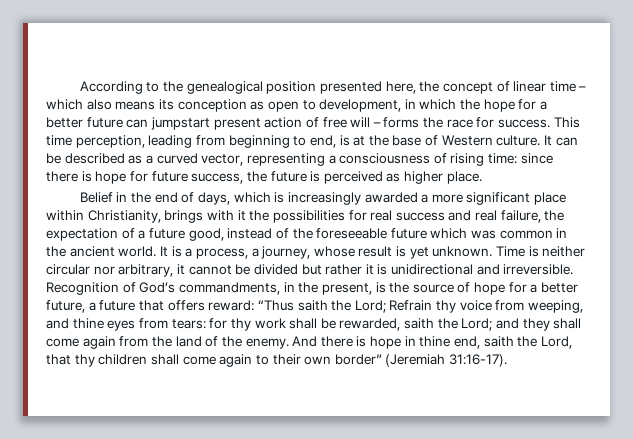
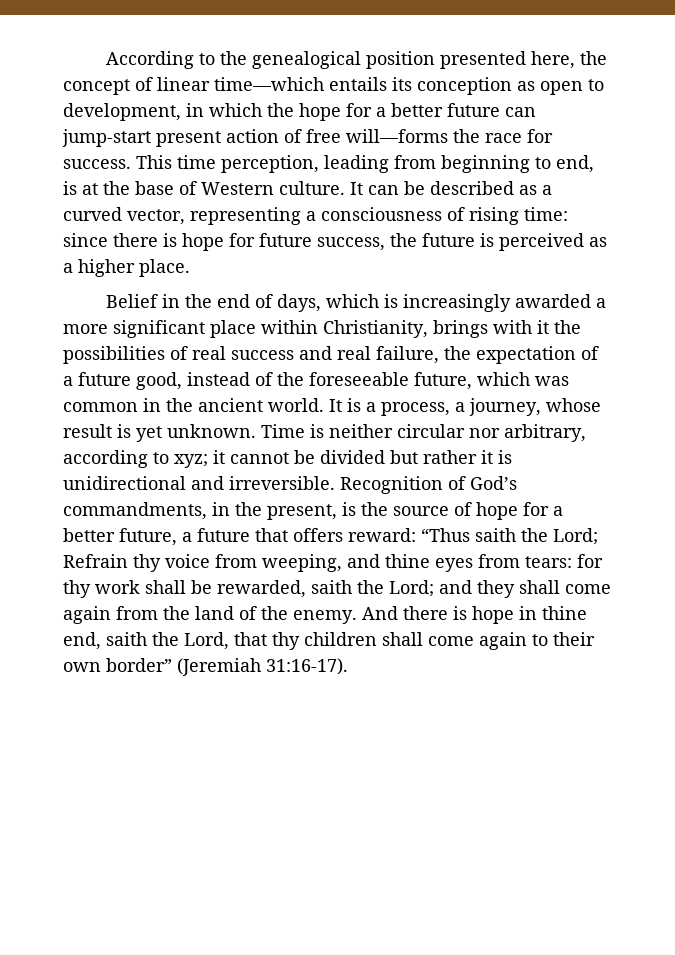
- According to the genealogical position presented here, the concept of linear time – which also means its conception as open to development, in which the hope for a better future can jumpstart present action of free will – forms the race for success.
+ According to the genealogical position presented here, the concept of linear time—which entails its conception as open to development, in which the hope for a better future can jump-start present action of free will—forms the race for success.
- It can be described as a curved vector, representing a consciousness of rising time: since there is hope for future success, the future is perceived as higher place.
+ It can be described as a curved vector, representing a consciousness of rising time: since there is hope for future success, the future is perceived as a higher place.
- Belief in the end of days, which is increasingly awarded a more significant place within Christianity, brings with it the possibilities for real success and real failure, the expectation of a future good, instead of the foreseeable future which was common in the ancient world.
+ Belief in the end of days, which is increasingly awarded a more significant place within Christianity, brings with it the possibilities of real success and real failure, the expectation of a future good, instead of the foreseeable future, which was common in the ancient world.
- Time is neither circular nor arbitrary, it cannot be divided but rather it is unidirectional and irreversible.
+ Time is neither circular nor arbitrary, according to xyz; it cannot be divided but rather it is unidirectional and irreversible.

